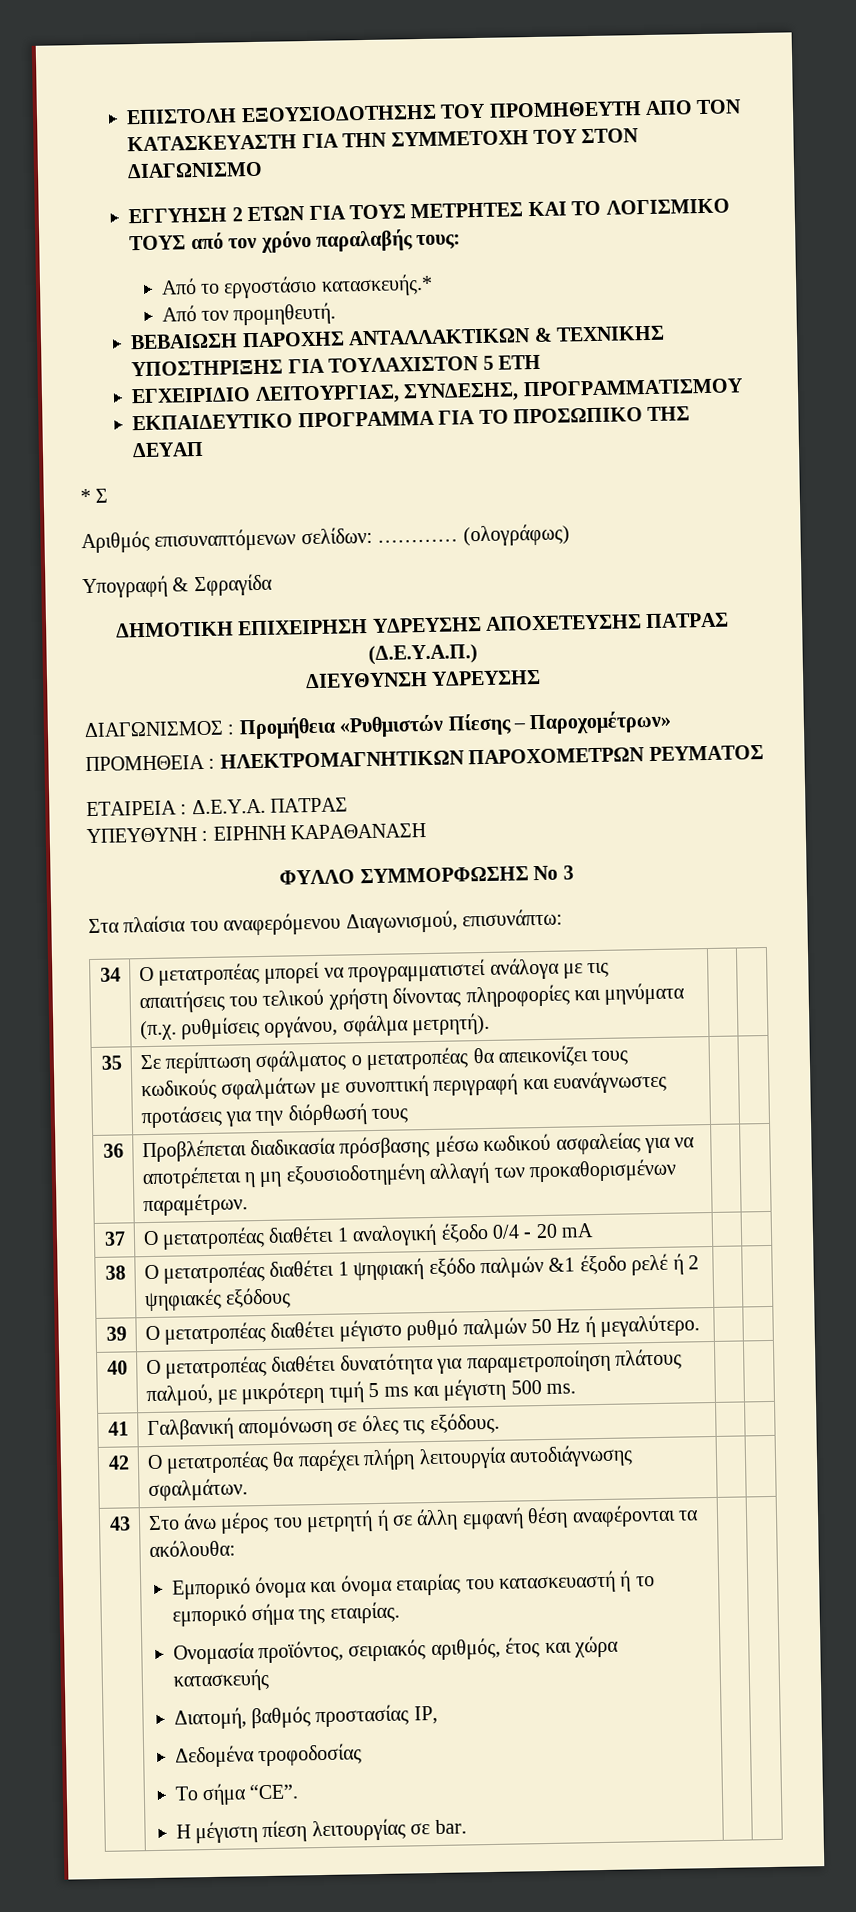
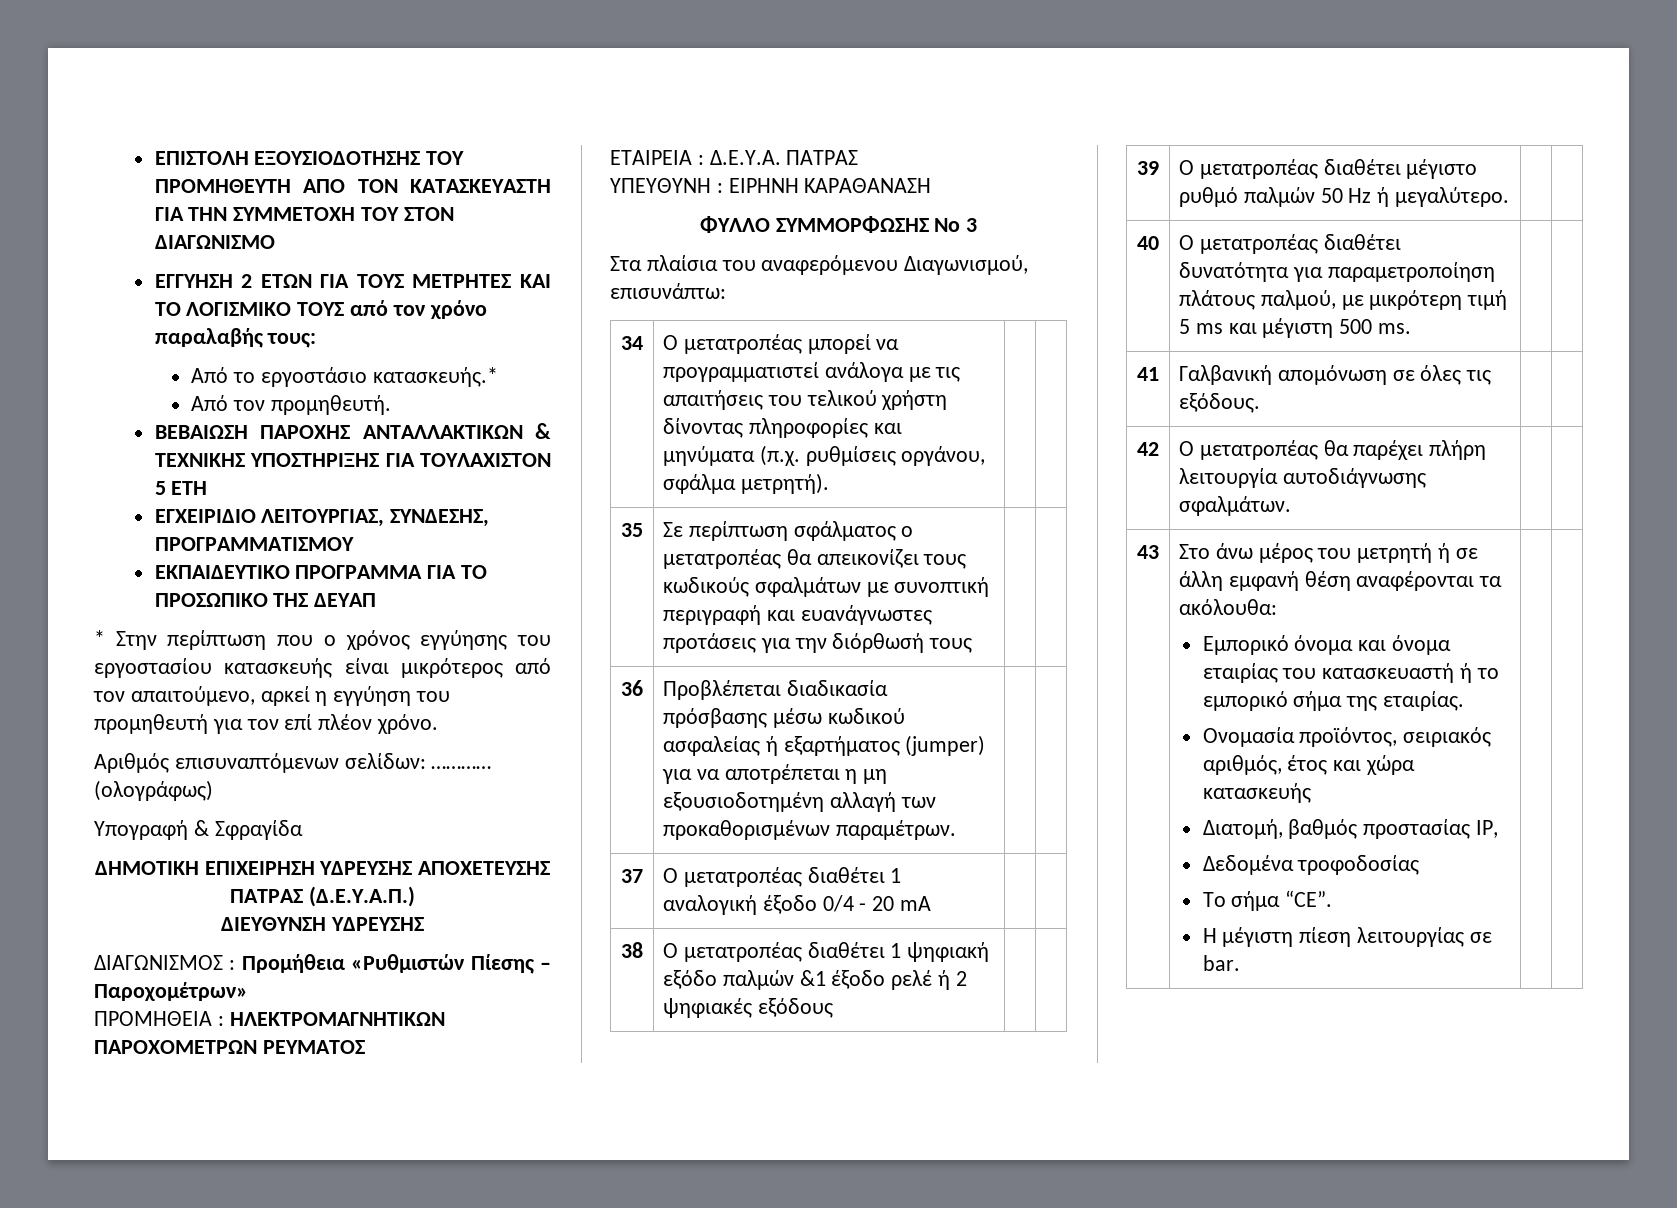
- * Σ
+ * Στην περίπτωση που ο χρόνος εγγύησης του εργοστασίου κατασκευής είναι μικρότερος από τον απαιτούμενο, αρκεί η εγγύηση του προμηθευτή για τον επί πλέον χρόνο.
- 36 | Προβλέπεται διαδικασία πρόσβασης μέσω κωδικού ασφαλείας για να αποτρέπεται η μη εξουσιοδοτημένη αλλαγή των προκαθορισμένων παραμέτρων. | |
+ 36 | Προβλέπεται διαδικασία πρόσβασης μέσω κωδικού ασφαλείας ή εξαρτήματος (jumper) για να αποτρέπεται η μη εξουσιοδοτημένη αλλαγή των προκαθορισμένων παραμέτρων. | |

